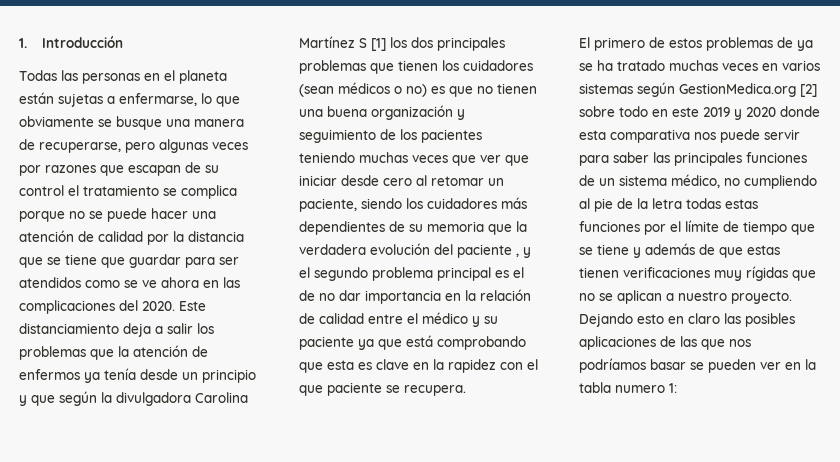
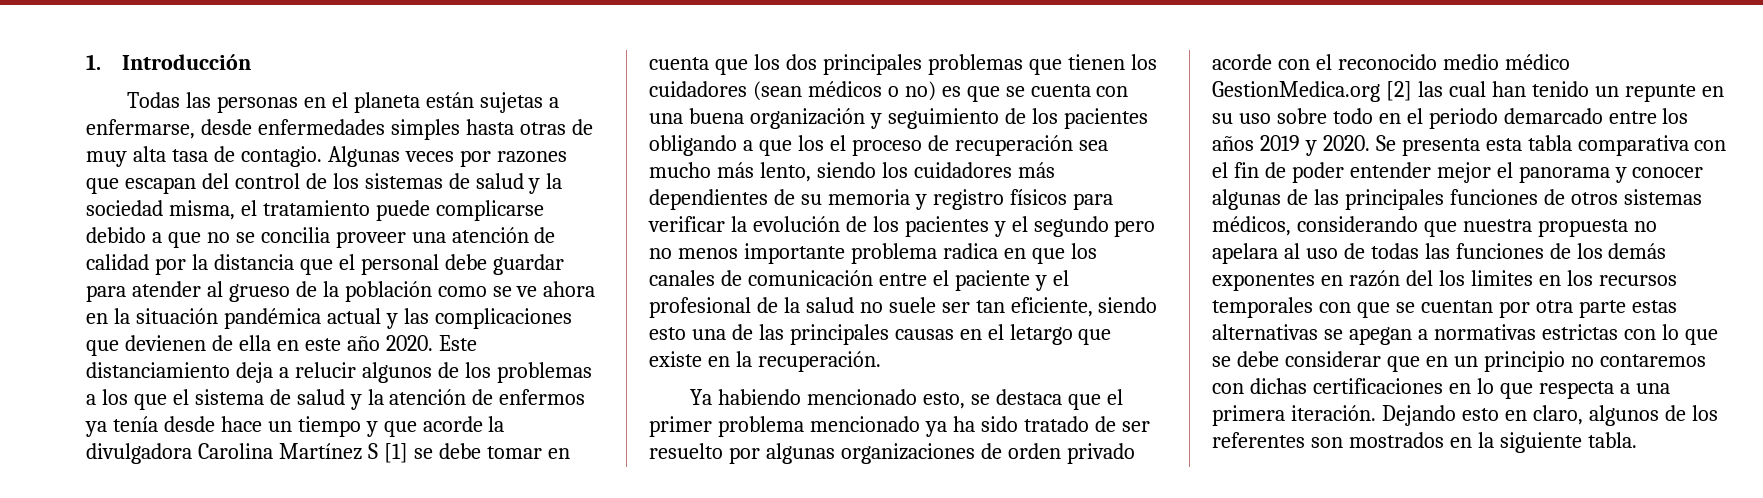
- Todas las personas en el planeta están sujetas a enfermarse, lo que obviamente se busque una manera de recuperarse, pero algunas veces por razones que escapan de su control el tratamiento se complica porque no se puede hacer una atención de calidad por la distancia que se tiene que guardar para ser atendidos como se ve ahora en las complicaciones del 2020.
+ Todas las personas en el planeta están sujetas a enfermarse, desde enfermedades simples hasta otras de muy alta tasa de contagio. Algunas veces por razones que escapan del control de los sistemas de salud y la sociedad misma, el tratamiento puede complicarse debido a que no se concilia proveer una atención de calidad por la distancia que el personal debe guardar para atender al grueso de la población como se ve ahora en la situación pandémica actual y las complicaciones que devienen de ella en este año 2020.
- Este distanciamiento deja a salir los problemas que la atención de enfermos ya tenía desde un principio y que según la divulgadora Carolina Martínez S [1] los dos principales problemas que tienen los cuidadores (sean médicos o no) es que no tienen una buena organización y seguimiento de los pacientes teniendo muchas veces que ver que iniciar desde cero al retomar un paciente, siendo los cuidadores más dependientes de su memoria que la verdadera evolución del paciente , y el segundo problema principal es el de no dar importancia en la relación de calidad entre el médico y su paciente ya que está comprobando que esta es clave en la rapidez con el que paciente se recupera.
- El primero de estos problemas de ya se ha tratado muchas veces en varios sistemas según GestionMedica.org [2] sobre todo en este 2019 y 2020 donde esta comparativa nos puede servir para saber las principales funciones de un sistema médico, no cumpliendo al pie de la letra todas estas funciones por el límite de tiempo que se tiene y además de que estas tienen verificaciones muy rígidas que no se aplican a nuestro proyecto. Dejando esto en claro las posibles aplicaciones de las que nos podríamos basar se pueden ver en la tabla numero 1:
+ Este distanciamiento deja a relucir algunos de los problemas a los que el sistema de salud y la atención de enfermos ya tenía desde hace un tiempo y que acorde la divulgadora Carolina Martínez S [1] se debe tomar en cuenta que los dos principales problemas que tienen los cuidadores (sean médicos o no) es que se cuenta con una buena organización y seguimiento de los pacientes obligando a que los el proceso de recuperación sea mucho más lento, siendo los cuidadores más dependientes de su memoria y registro físicos para verificar la evolución de los pacientes y el segundo pero no menos importante problema radica en que los canales de comunicación entre el paciente y el profesional de la salud no suele ser tan eficiente, siendo esto una de las principales causas en el letargo que existe en la recuperación.
+ Ya habiendo mencionado esto, se destaca que el primer problema mencionado ya ha sido tratado de ser resuelto por algunas organizaciones de orden privado acorde con el reconocido medio médico GestionMedica.org [2] las cual han tenido un repunte en su uso sobre todo en el periodo demarcado entre los años 2019 y 2020. Se presenta esta tabla comparativa con el fin de poder entender mejor el panorama y conocer algunas de las principales funciones de otros sistemas médicos, considerando que nuestra propuesta no apelara al uso de todas las funciones de los demás exponentes en razón del los limites en los recursos temporales con que se cuentan por otra parte estas alternativas se apegan a normativas estrictas con lo que se debe considerar que en un principio no contaremos con dichas certificaciones en lo que respecta a una primera iteración. Dejando esto en claro, algunos de los referentes son mostrados en la siguiente tabla.

